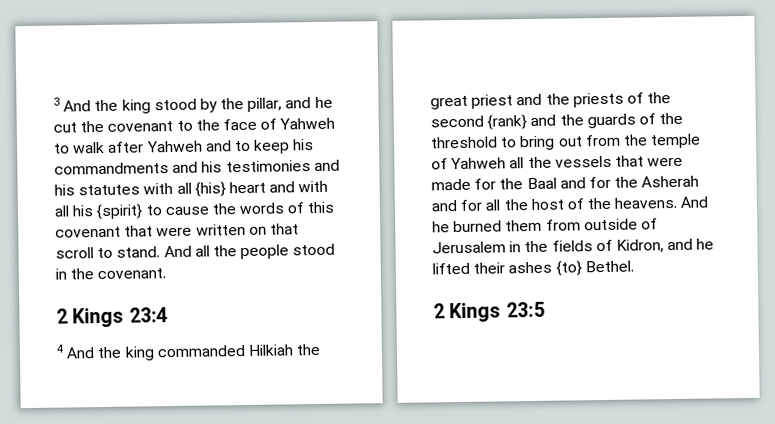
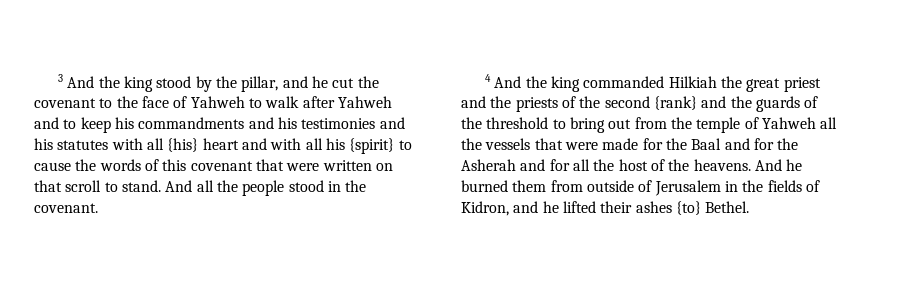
- 2 Kings 23:4
- 2 Kings 23:5

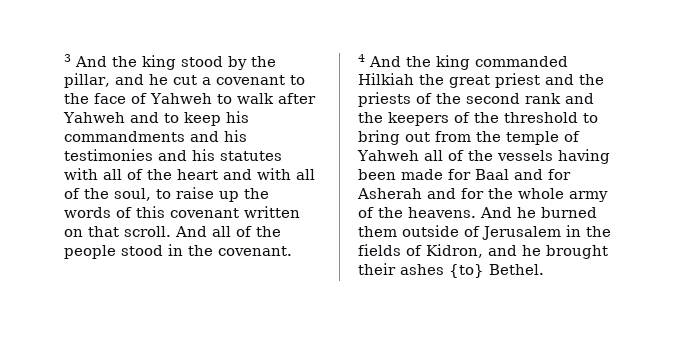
- 3 And the king stood by the pillar, and he cut the covenant to the face of Yahweh to walk after Yahweh and to keep his commandments and his testimonies and his statutes with all {his} heart and with all his {spirit} to cause the words of this covenant that were written on that scroll to stand.
+ 3 And the king stood by the pillar, and he cut a covenant to the face of Yahweh to walk after Yahweh and to keep his commandments and his testimonies and his statutes with all of the heart and with all of the soul, to raise up the words of this covenant written on that scroll.
- And all the people stood in the covenant.
+ And all of the people stood in the covenant.
- 4 And the king commanded Hilkiah the great priest and the priests of the second {rank} and the guards of the threshold to bring out from the temple of Yahweh all the vessels that were made for the Baal and for the Asherah and for all the host of the heavens.
+ 4 And the king commanded Hilkiah the great priest and the priests of the second rank and the keepers of the threshold to bring out from the temple of Yahweh all of the vessels having been made for Baal and for Asherah and for the whole army of the heavens.
- And he burned them from outside of Jerusalem in the fields of Kidron, and he lifted their ashes {to} Bethel.
+ And he burned them outside of Jerusalem in the fields of Kidron, and he brought their ashes {to} Bethel.

